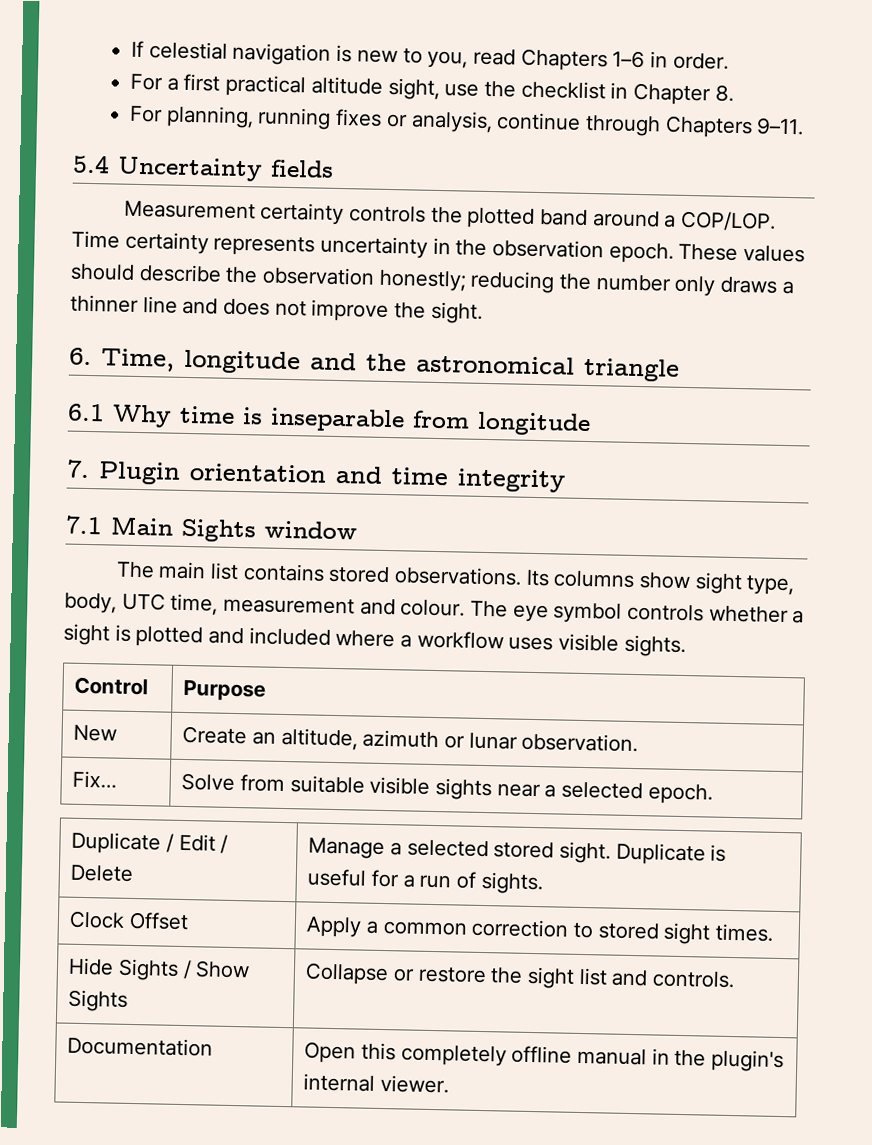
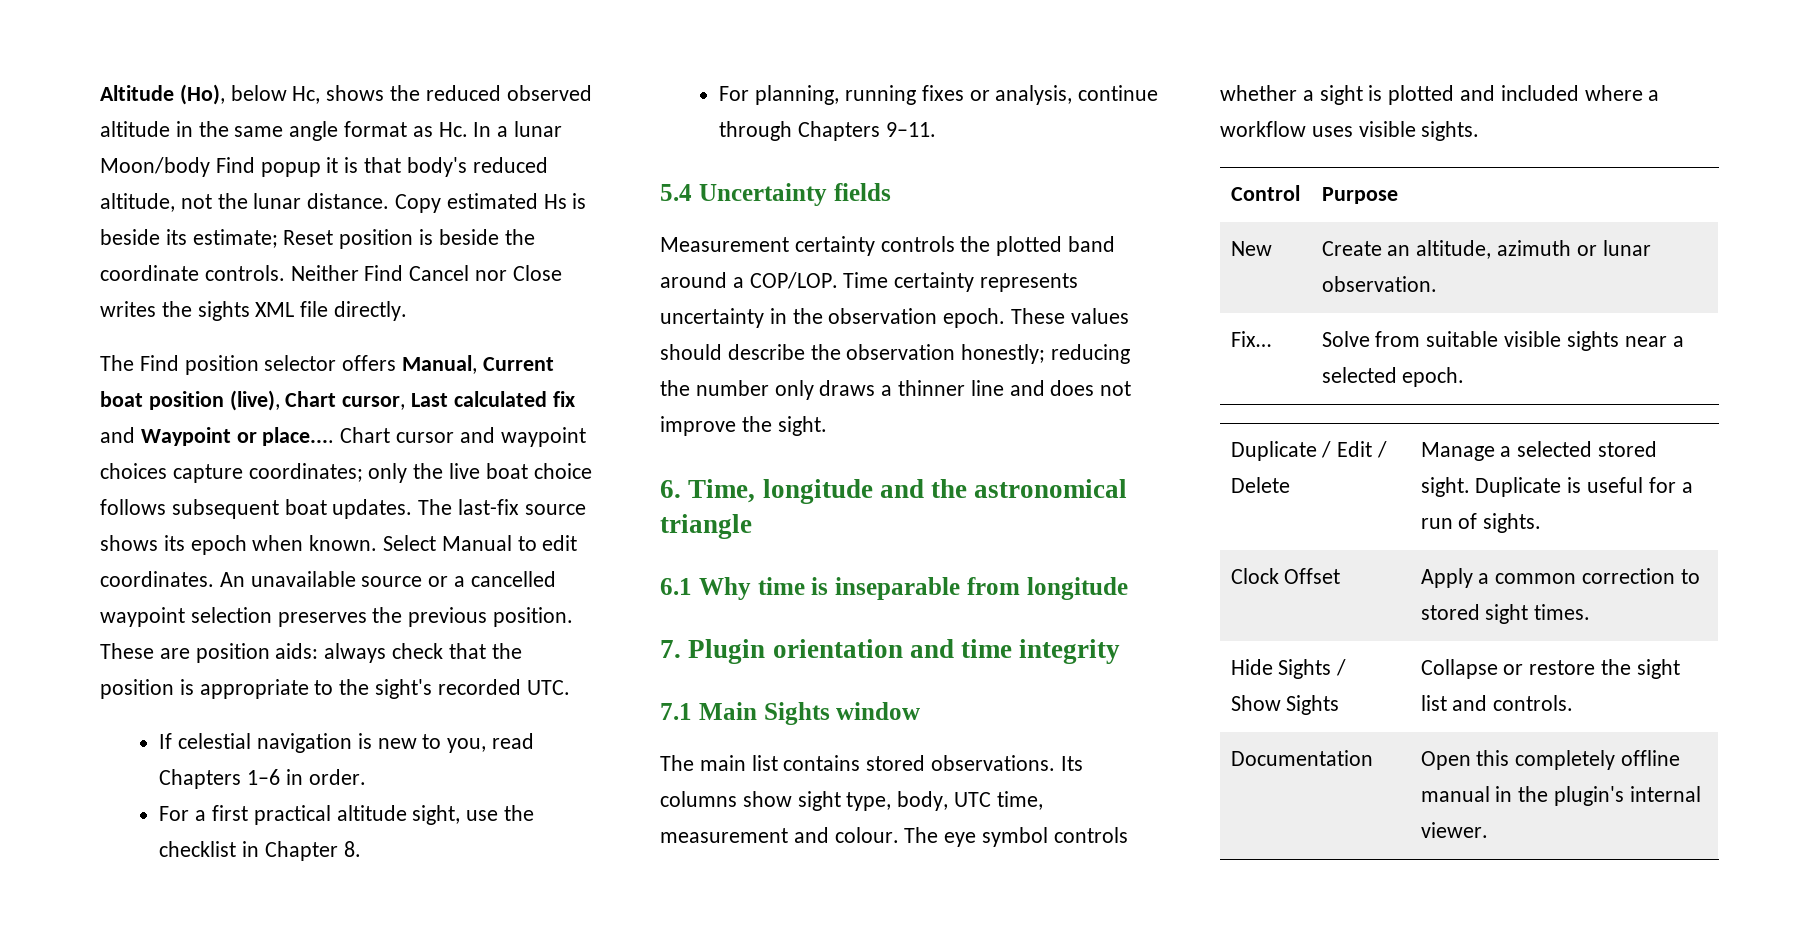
+ Altitude (Ho), below Hc, shows the reduced observed altitude in the same angle format as Hc. In a lunar Moon/body Find popup it is that body's reduced altitude, not the lunar distance. Copy estimated Hs is beside its estimate; Reset position is beside the coordinate controls. Neither Find Cancel nor Close writes the sights XML file directly.
+ The Find position selector offers Manual, Current boat position (live), Chart cursor, Last calculated fix and Waypoint or place.... Chart cursor and waypoint choices capture coordinates; only the live boat choice follows subsequent boat updates. The last-fix source shows its epoch when known. Select Manual to edit coordinates. An unavailable source or a cancelled waypoint selection preserves the previous position. These are position aids: always check that the position is appropriate to the sight's recorded UTC.

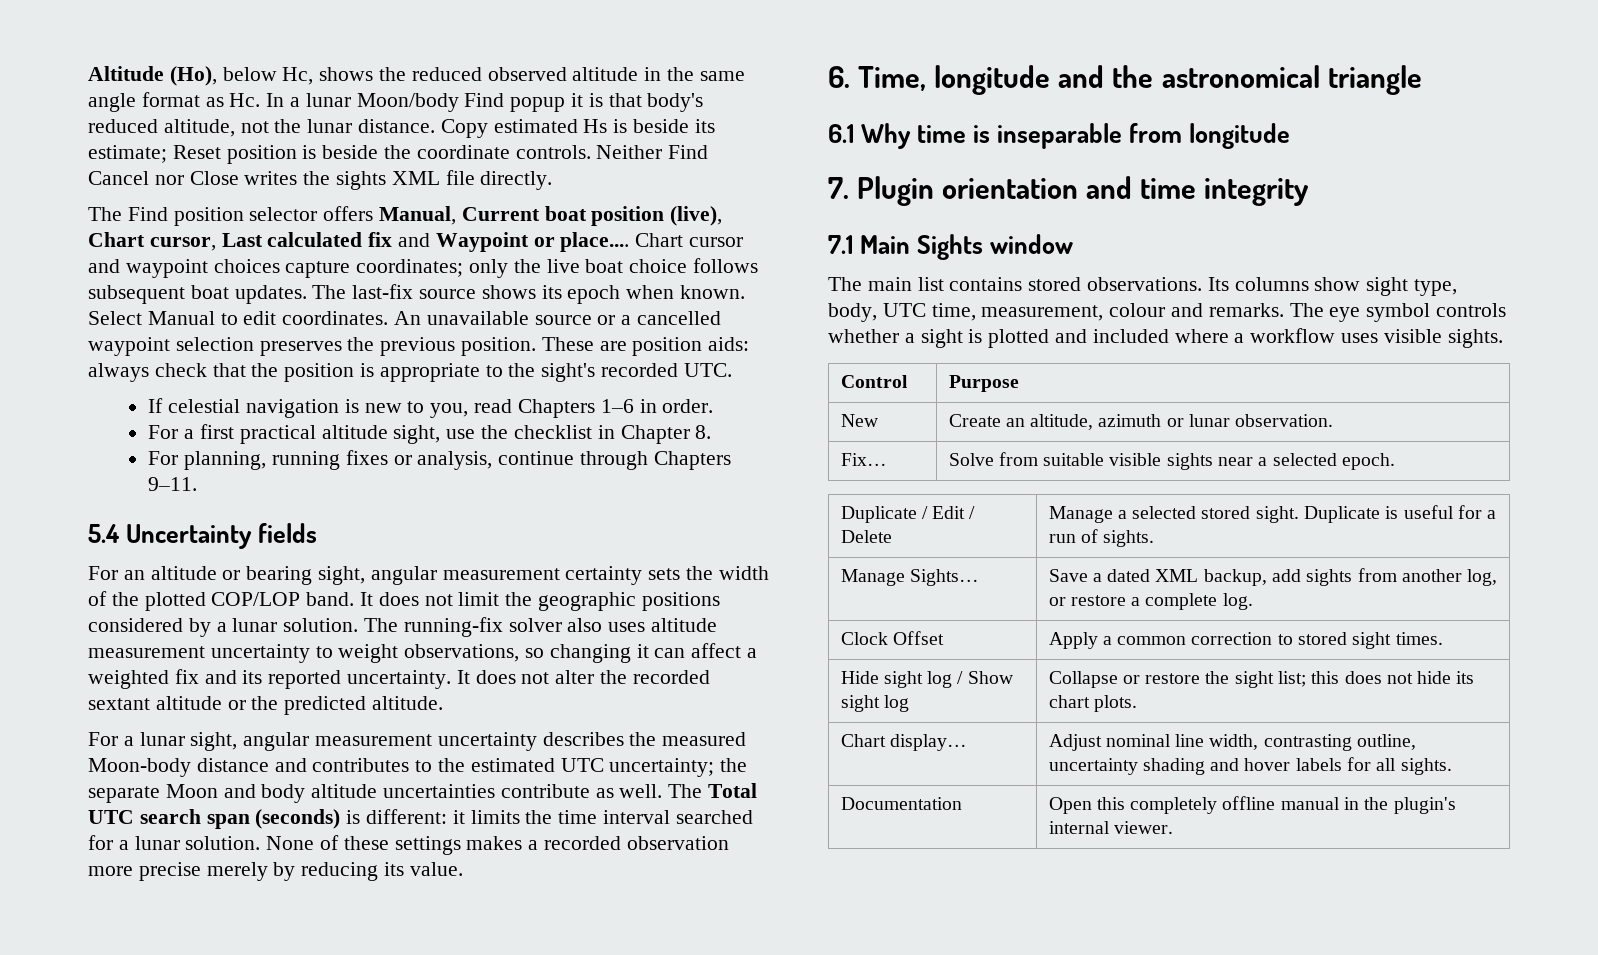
- Measurement certainty controls the plotted band around a COP/LOP. Time certainty represents uncertainty in the observation epoch. These values should describe the observation honestly; reducing the number only draws a thinner line and does not improve the sight.
+ For an altitude or bearing sight, angular measurement certainty sets the width of the plotted COP/LOP band. It does not limit the geographic positions considered by a lunar solution. The running-fix solver also uses altitude measurement uncertainty to weight observations, so changing it can affect a weighted fix and its reported uncertainty. It does not alter the recorded sextant altitude or the predicted altitude.
+ For a lunar sight, angular measurement uncertainty describes the measured Moon-body distance and contributes to the estimated UTC uncertainty; the separate Moon and body altitude uncertainties contribute as well. The Total UTC search span (seconds) is different: it limits the time interval searched for a lunar solution. None of these settings makes a recorded observation more precise merely by reducing its value.
- Its columns show sight type, body, UTC time, measurement and colour.
+ Its columns show sight type, body, UTC time, measurement, colour and remarks.
+ Manage Sights… | Save a dated XML backup, add sights from another log, or restore a complete log.
- Hide Sights / Show Sights | Collapse or restore the sight list and controls.
+ Hide sight log / Show sight log | Collapse or restore the sight list; this does not hide its chart plots.
+ Chart display… | Adjust nominal line width, contrasting outline, uncertainty shading and hover labels for all sights.

